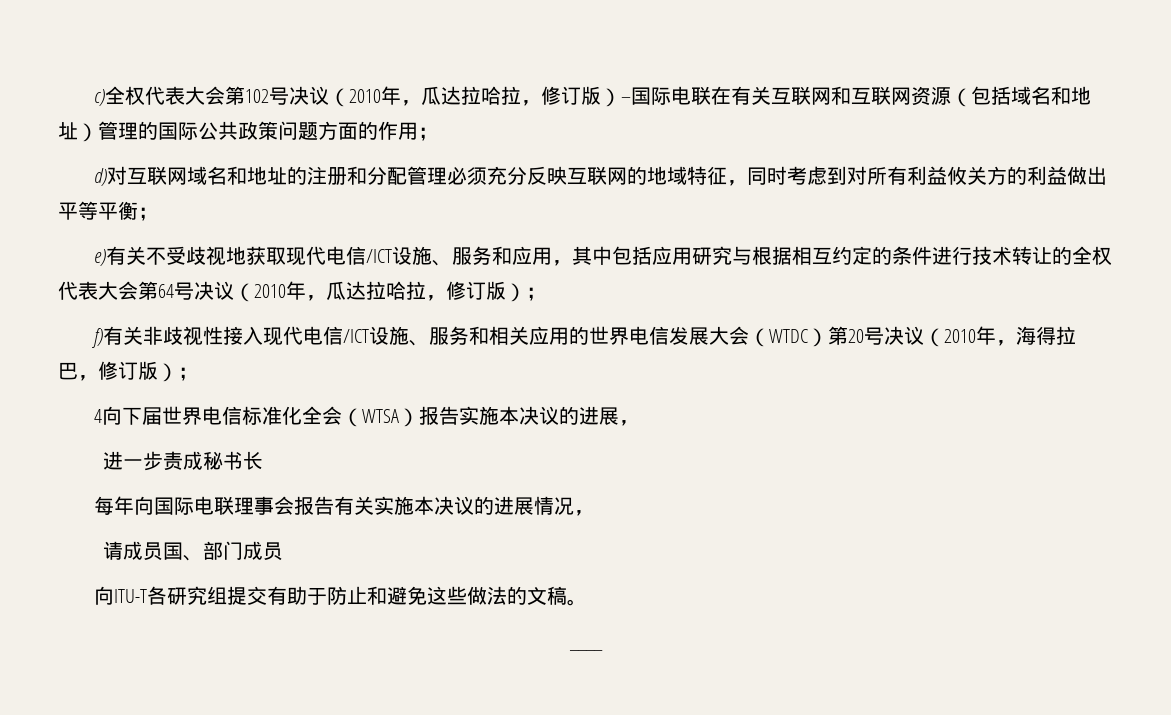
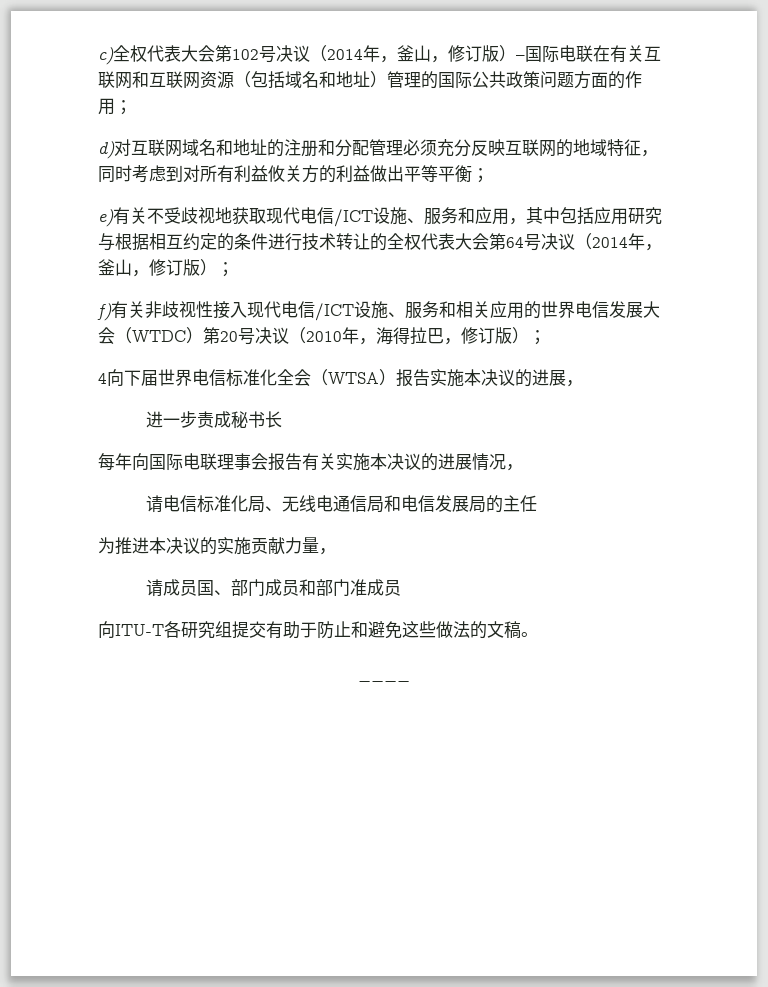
- c)全权代表大会第102号决议（2010年，瓜达拉哈拉，修订版）–国际电联在有关互联网和互联网资源（包括域名和地址）管理的国际公共政策问题方面的作用；
+ c)全权代表大会第102号决议（2014年，釜山，修订版）–国际电联在有关互联网和互联网资源（包括域名和地址）管理的国际公共政策问题方面的作用；
- e)有关不受歧视地获取现代电信/ICT设施、服务和应用，其中包括应用研究与根据相互约定的条件进行技术转让的全权代表大会第64号决议（2010年，瓜达拉哈拉，修订版）；
+ e)有关不受歧视地获取现代电信/ICT设施、服务和应用，其中包括应用研究与根据相互约定的条件进行技术转让的全权代表大会第64号决议（2014年，釜山，修订版）；
+ 请电信标准化局、无线电通信局和电信发展局的主任
+ 为推进本决议的实施贡献力量，
- 请成员国、部门成员
+ 请成员国、部门成员和部门准成员

